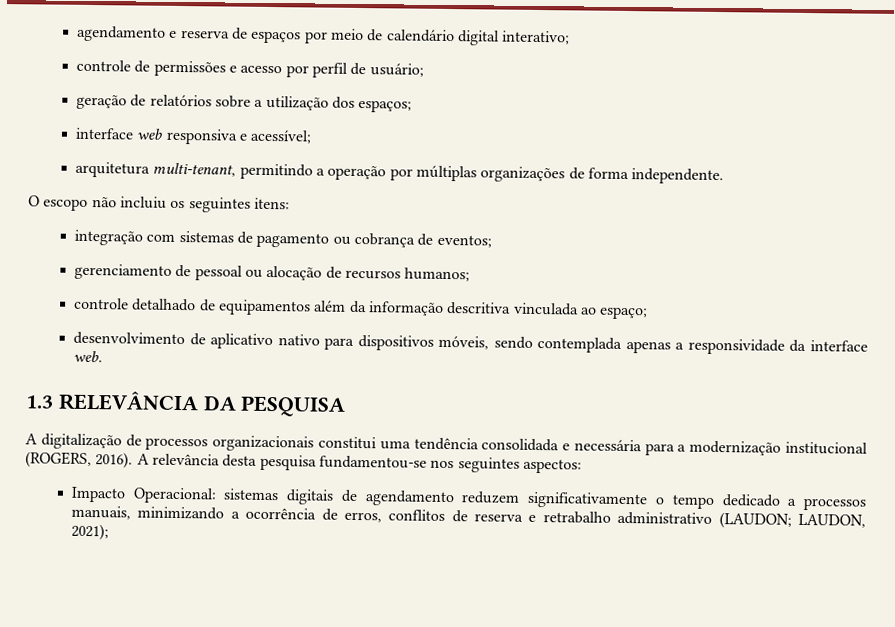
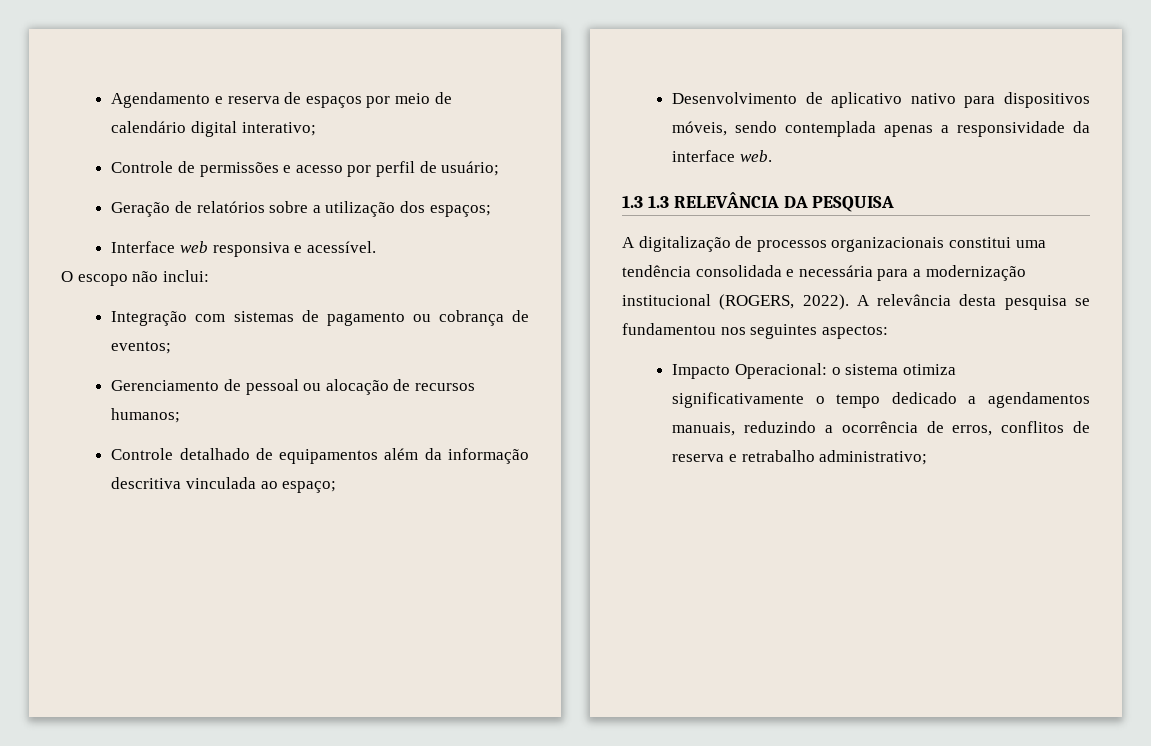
- agendamento e reserva de espaços por meio de calendário digital interativo;
+ Agendamento e reserva de espaços por meio de calendário digital interativo;
- controle de permissões e acesso por perfil de usuário;
+ Controle de permissões e acesso por perfil de usuário;
- geração de relatórios sobre a utilização dos espaços;
+ Geração de relatórios sobre a utilização dos espaços;
- interface web responsiva e acessível;
- arquitetura multi-tenant, permitindo a operação por múltiplas organizações de forma independente.
- O escopo não incluiu os seguintes itens:
- integração com sistemas de pagamento ou cobrança de eventos;
+ Interface web responsiva e acessível.
+ O escopo não inclui:
+ Integração com sistemas de pagamento ou cobrança de eventos;
- gerenciamento de pessoal ou alocação de recursos humanos;
+ Gerenciamento de pessoal ou alocação de recursos humanos;
- controle detalhado de equipamentos além da informação descritiva vinculada ao espaço;
+ Controle detalhado de equipamentos além da informação descritiva vinculada ao espaço;
- desenvolvimento de aplicativo nativo para dispositivos móveis, sendo contemplada apenas a responsividade da interface web.
+ Desenvolvimento de aplicativo nativo para dispositivos móveis, sendo contemplada apenas a responsividade da interface web.
- 1.3 RELEVÂNCIA DA PESQUISA
+ 1.3 1.3 RELEVÂNCIA DA PESQUISA
- A digitalização de processos organizacionais constitui uma tendência consolidada e necessária para a modernização institucional (ROGERS, 2016).
+ A digitalização de processos organizacionais constitui uma tendência consolidada e necessária para a modernização institucional (ROGERS, 2022).
- A relevância desta pesquisa fundamentou-se nos seguintes aspectos:
+ A relevância desta pesquisa se fundamentou nos seguintes aspectos:
- Impacto Operacional: sistemas digitais de agendamento reduzem significativamente o tempo dedicado a processos manuais, minimizando a ocorrência de erros, conflitos de reserva e retrabalho administrativo (LAUDON; LAUDON, 2021);
+ Impacto Operacional: o sistema otimiza significativamente o tempo dedicado a agendamentos manuais, reduzindo a ocorrência de erros, conflitos de reserva e retrabalho administrativo;

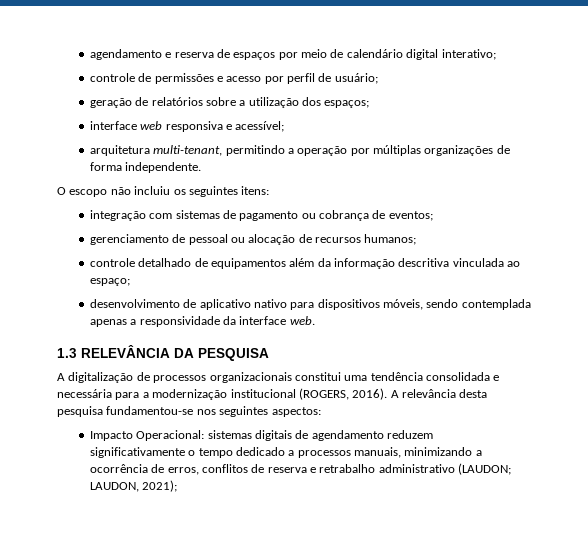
- Agendamento e reserva de espaços por meio de calendário digital interativo;
+ agendamento e reserva de espaços por meio de calendário digital interativo;
- Controle de permissões e acesso por perfil de usuário;
+ controle de permissões e acesso por perfil de usuário;
- Geração de relatórios sobre a utilização dos espaços;
+ geração de relatórios sobre a utilização dos espaços;
- Interface web responsiva e acessível.
- O escopo não inclui:
- Integração com sistemas de pagamento ou cobrança de eventos;
+ interface web responsiva e acessível;
+ arquitetura multi-tenant, permitindo a operação por múltiplas organizações de forma independente.
+ O escopo não incluiu os seguintes itens:
+ integração com sistemas de pagamento ou cobrança de eventos;
- Gerenciamento de pessoal ou alocação de recursos humanos;
+ gerenciamento de pessoal ou alocação de recursos humanos;
- Controle detalhado de equipamentos além da informação descritiva vinculada ao espaço;
+ controle detalhado de equipamentos além da informação descritiva vinculada ao espaço;
- Desenvolvimento de aplicativo nativo para dispositivos móveis, sendo contemplada apenas a responsividade da interface web.
+ desenvolvimento de aplicativo nativo para dispositivos móveis, sendo contemplada apenas a responsividade da interface web.
- 1.3 1.3 RELEVÂNCIA DA PESQUISA
+ 1.3 RELEVÂNCIA DA PESQUISA
- A digitalização de processos organizacionais constitui uma tendência consolidada e necessária para a modernização institucional (ROGERS, 2022).
+ A digitalização de processos organizacionais constitui uma tendência consolidada e necessária para a modernização institucional (ROGERS, 2016).
- A relevância desta pesquisa se fundamentou nos seguintes aspectos:
+ A relevância desta pesquisa fundamentou-se nos seguintes aspectos:
- Impacto Operacional: o sistema otimiza significativamente o tempo dedicado a agendamentos manuais, reduzindo a ocorrência de erros, conflitos de reserva e retrabalho administrativo;
+ Impacto Operacional: sistemas digitais de agendamento reduzem significativamente o tempo dedicado a processos manuais, minimizando a ocorrência de erros, conflitos de reserva e retrabalho administrativo (LAUDON; LAUDON, 2021);

